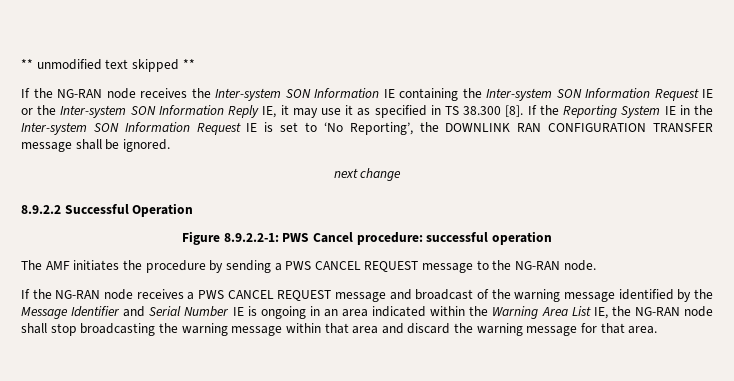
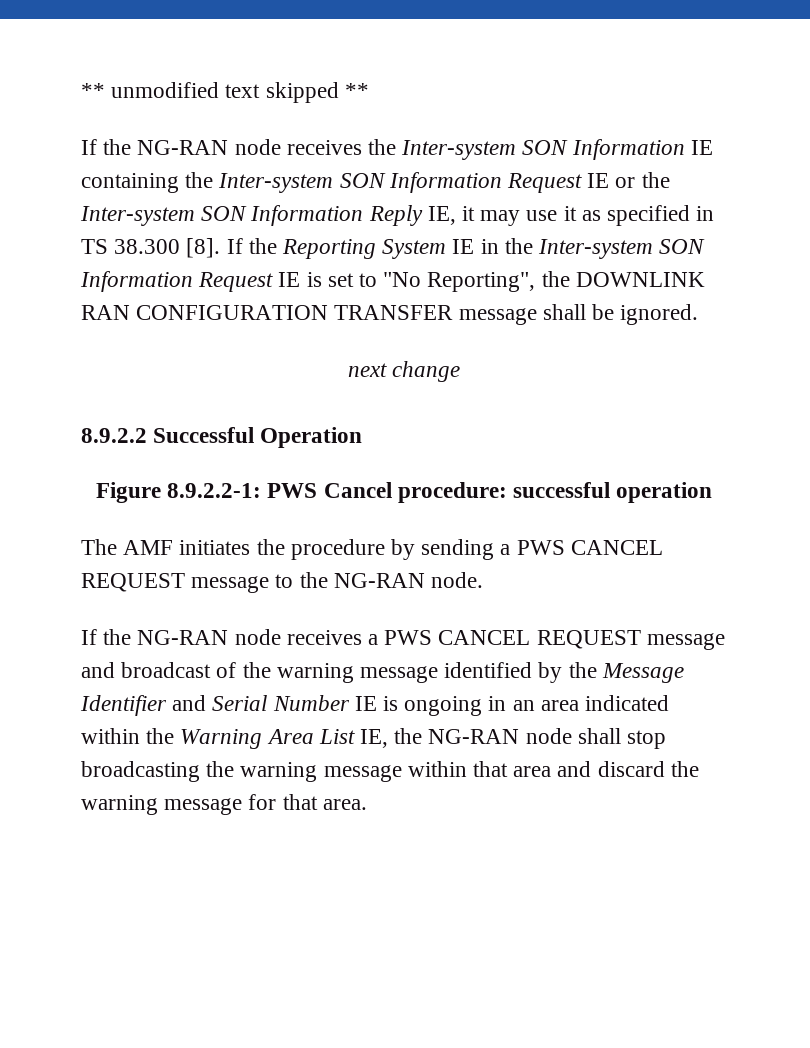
- If the Reporting System IE in the Inter-system SON Information Request IE is set to ‘No Reporting’, the DOWNLINK RAN CONFIGURATION TRANSFER message shall be ignored.
+ If the Reporting System IE in the Inter-system SON Information Request IE is set to "No Reporting", the DOWNLINK RAN CONFIGURATION TRANSFER message shall be ignored.

